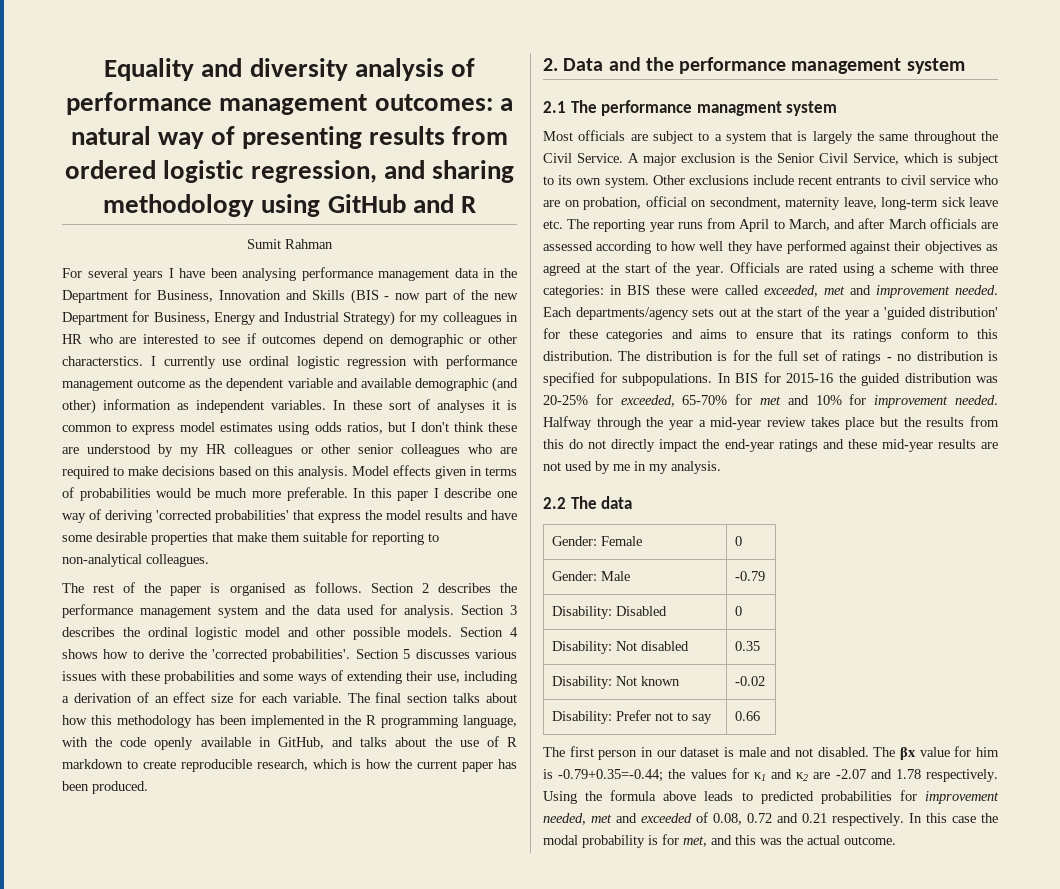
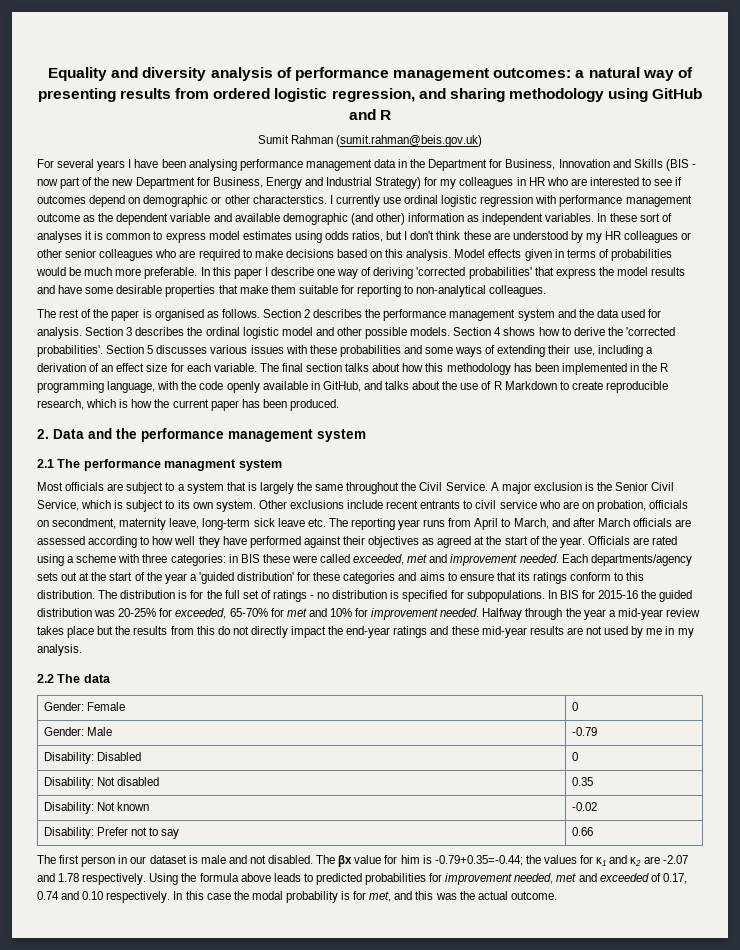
- Sumit Rahman
+ Sumit Rahman (sumit.rahman@beis.gov.uk)
- The final section talks about how this methodology has been implemented in the R programming language, with the code openly available in GitHub, and talks about the use of R markdown to create reproducible research, which is how the current paper has been produced.
+ The final section talks about how this methodology has been implemented in the R programming language, with the code openly available in GitHub, and talks about the use of R Markdown to create reproducible research, which is how the current paper has been produced.
- Other exclusions include recent entrants to civil service who are on probation, official on secondment, maternity leave, long-term sick leave etc. The reporting year runs from April to March, and after March officials are assessed according to how well they have performed against their objectives as agreed at the start of the year.
+ Other exclusions include recent entrants to civil service who are on probation, officials on secondment, maternity leave, long-term sick leave etc. The reporting year runs from April to March, and after March officials are assessed according to how well they have performed against their objectives as agreed at the start of the year.
- Using the formula above leads to predicted probabilities for improvement needed, met and exceeded of 0.08, 0.72 and 0.21 respectively.
+ Using the formula above leads to predicted probabilities for improvement needed, met and exceeded of 0.17, 0.74 and 0.10 respectively.

